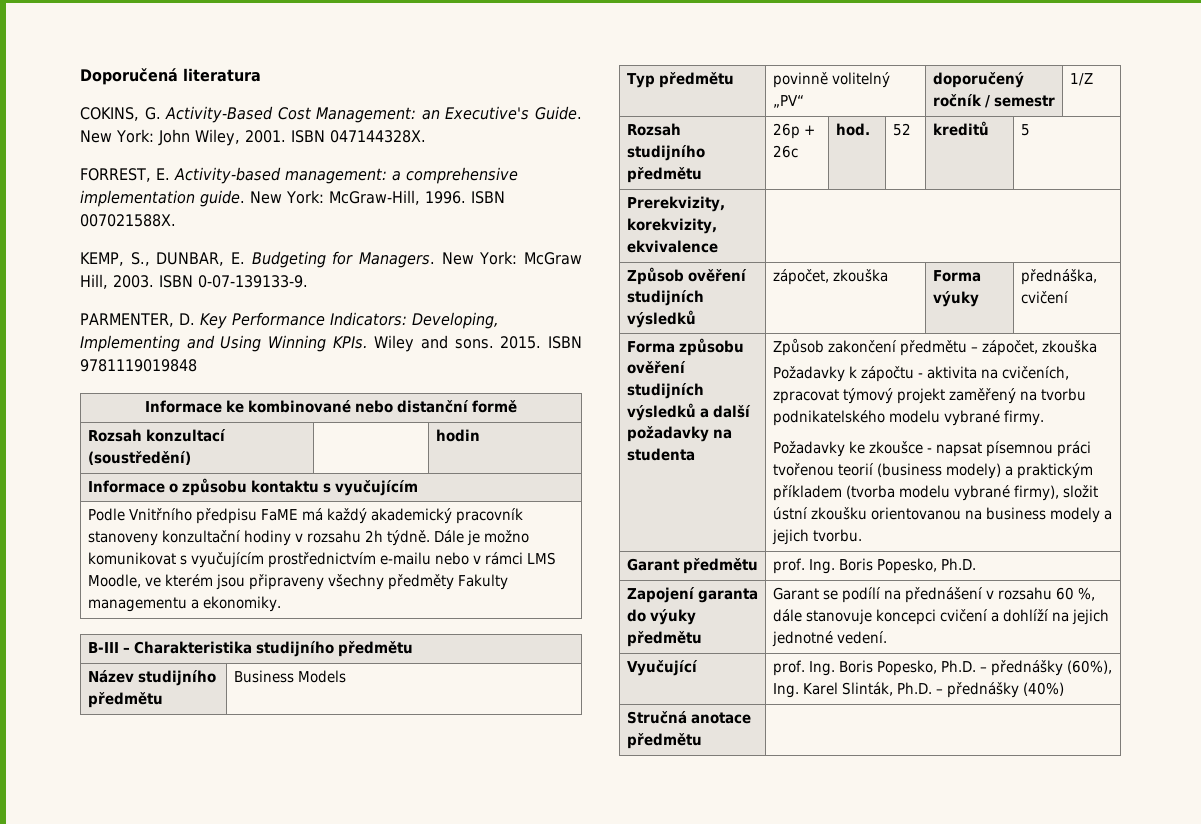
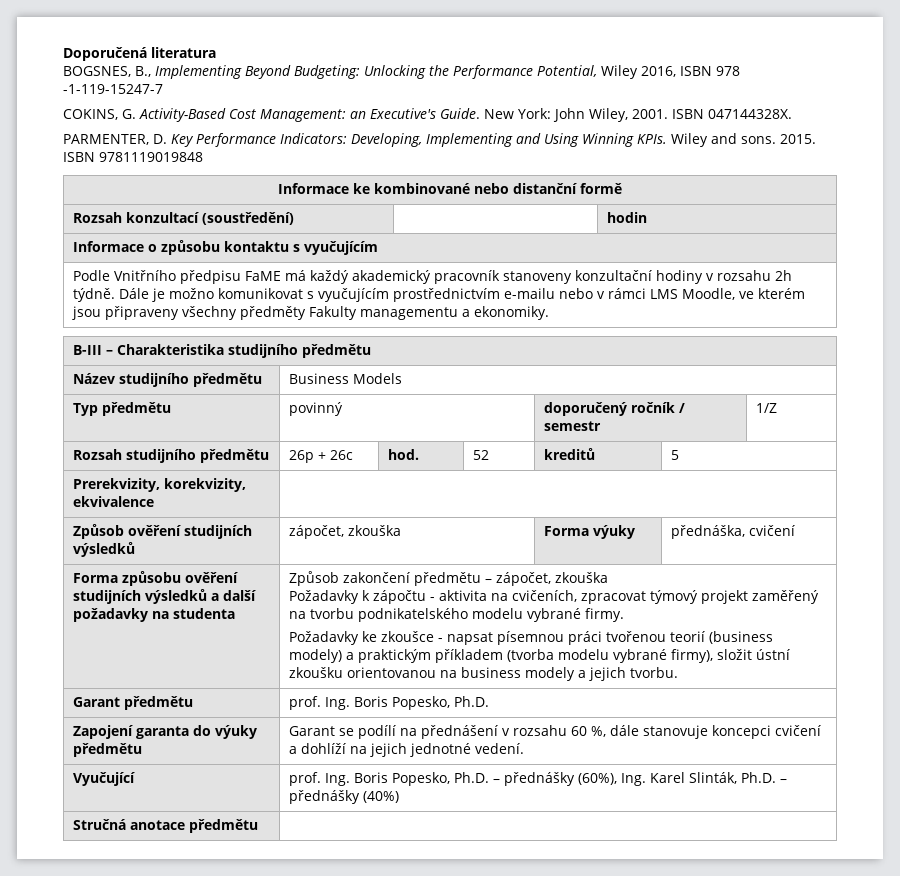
+ BOGSNES, B., Implementing Beyond Budgeting: Unlocking the Performance Potential, Wiley 2016, ISBN 978 -1-119-15247-7
- FORREST, E. Activity-based management: a comprehensive implementation guide. New York: McGraw-Hill, 1996. ISBN 007021588X.
- KEMP, S., DUNBAR, E. Budgeting for Managers. New York: McGraw Hill, 2003. ISBN 0-07-139133-9.
- Typ předmětu | povinně volitelný „PV“ | doporučený ročník / semestr | 1/Z
+ Typ předmětu | povinný | doporučený ročník / semestr | 1/Z

